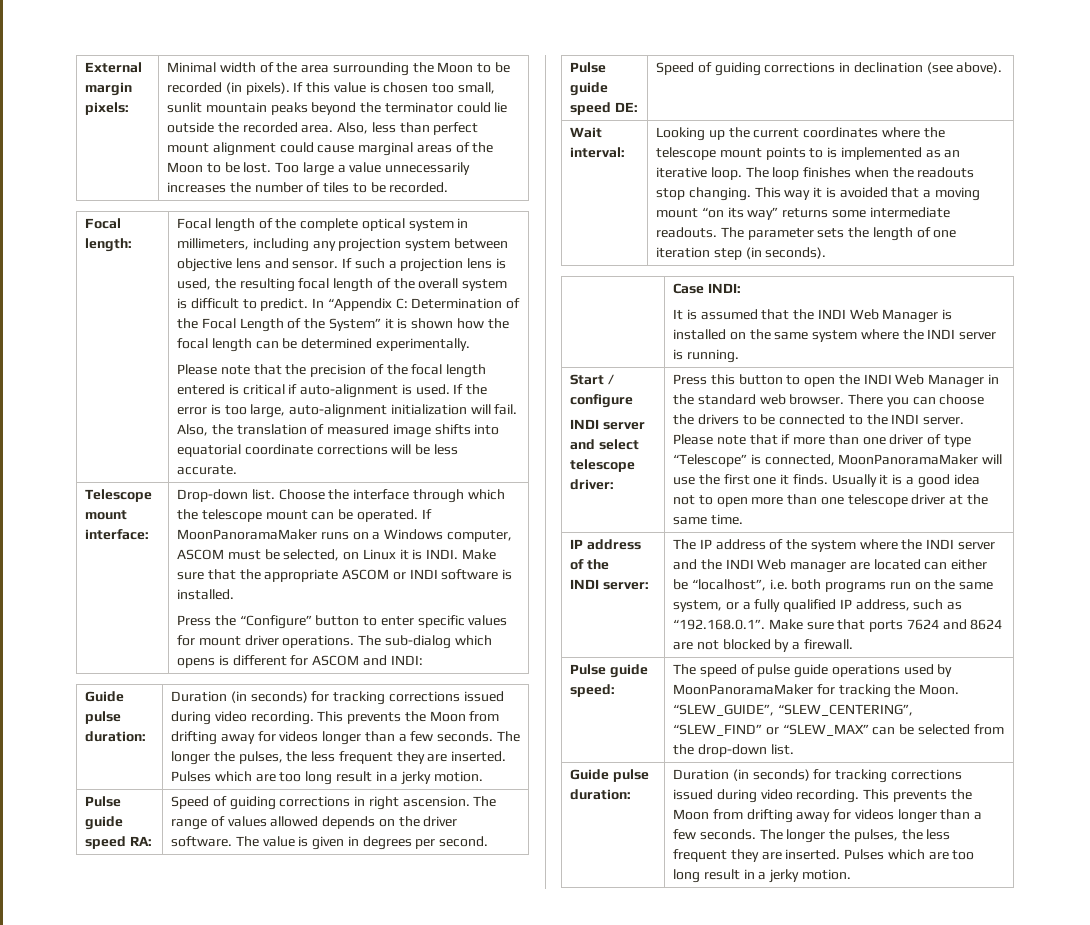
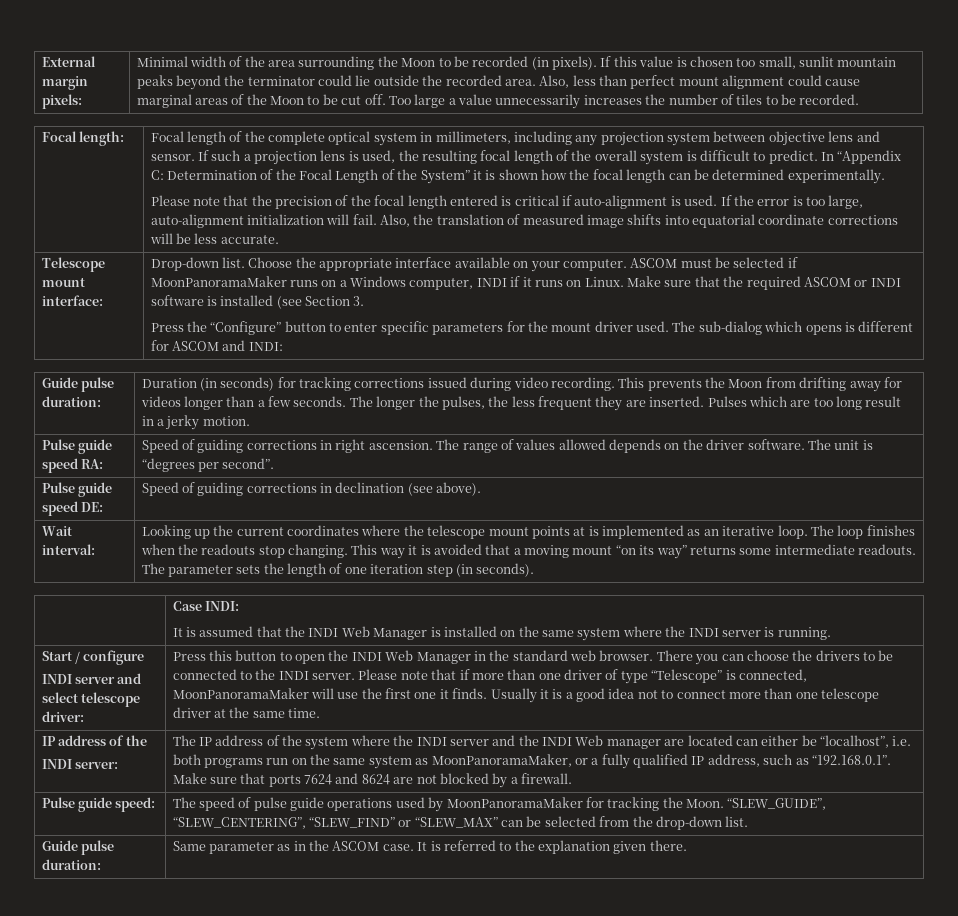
- Also, less than perfect mount alignment could cause marginal areas of the Moon to be lost.
+ Also, less than perfect mount alignment could cause marginal areas of the Moon to be cut off.
- Choose the interface through which the telescope mount can be operated. If MoonPanoramaMaker runs on a Windows computer, ASCOM must be selected, on Linux it is INDI.
+ Choose the appropriate interface available on your computer. ASCOM must be selected if MoonPanoramaMaker runs on a Windows computer, INDI if it runs on Linux.
- Make sure that the appropriate ASCOM or INDI software is installed.
+ Make sure that the required ASCOM or INDI software is installed (see Section 3.
- Press the “Configure” button to enter specific values for mount driver operations.
+ Press the “Configure” button to enter specific parameters for the mount driver used.
- Pulse guide speed RA: | Speed of guiding corrections in right ascension. The range of values allowed depends on the driver software. The value is given in degrees per second.
+ Pulse guide speed RA: | Speed of guiding corrections in right ascension. The range of values allowed depends on the driver software. The unit is “degrees per second”.
- Looking up the current coordinates where the telescope mount points to is implemented as an iterative loop.
+ Looking up the current coordinates where the telescope mount points at is implemented as an iterative loop.
- Usually it is a good idea not to open more than one telescope driver at the same time.
+ Usually it is a good idea not to connect more than one telescope driver at the same time.
- The IP address of the system where the INDI server and the INDI Web manager are located can either be “localhost”, i.e. both programs run on the same system, or a fully qualified IP address, such as “192.168.0.1”. Make sure that ports 7624 and 8624 are not blocked by a firewall.
+ The IP address of the system where the INDI server and the INDI Web manager are located can either be “localhost”, i.e. both programs run on the same system as MoonPanoramaMaker, or a fully qualified IP address, such as “192.168.0.1”. Make sure that ports 7624 and 8624 are not blocked by a firewall.
  Pulse guide speed: | The speed of pulse guide operations used by MoonPanoramaMaker for tracking the Moon. “SLEW_GUIDE”, “SLEW_CENTERING”, “SLEW_FIND” or “SLEW_MAX” can be selected from the drop-down list.
- Guide pulse duration: | Duration (in seconds) for tracking corrections issued during video recording. This prevents the Moon from drifting away for videos longer than a few seconds. The longer the pulses, the less frequent they are inserted. Pulses which are too long result in a jerky motion.
+ Guide pulse duration: | Same parameter as in the ASCOM case. It is referred to the explanation given there.

